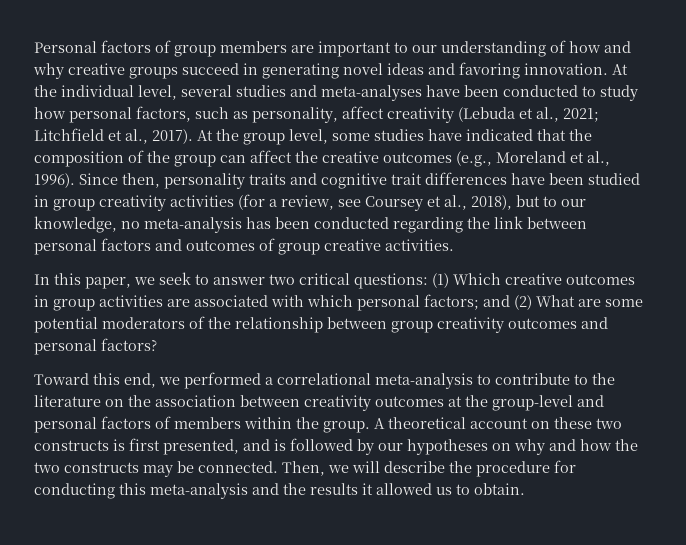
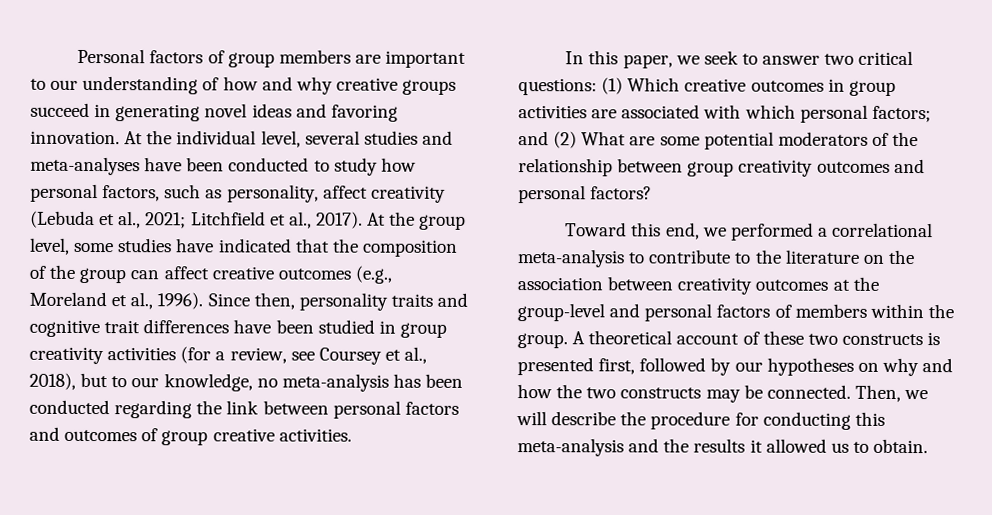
- At the group level, some studies have indicated that the composition of the group can affect the creative outcomes (e.g., Moreland et al., 1996).
+ At the group level, some studies have indicated that the composition of the group can affect creative outcomes (e.g., Moreland et al., 1996).
- A theoretical account on these two constructs is first presented, and is followed by our hypotheses on why and how the two constructs may be connected.
+ A theoretical account of these two constructs is presented first, followed by our hypotheses on why and how the two constructs may be connected.

